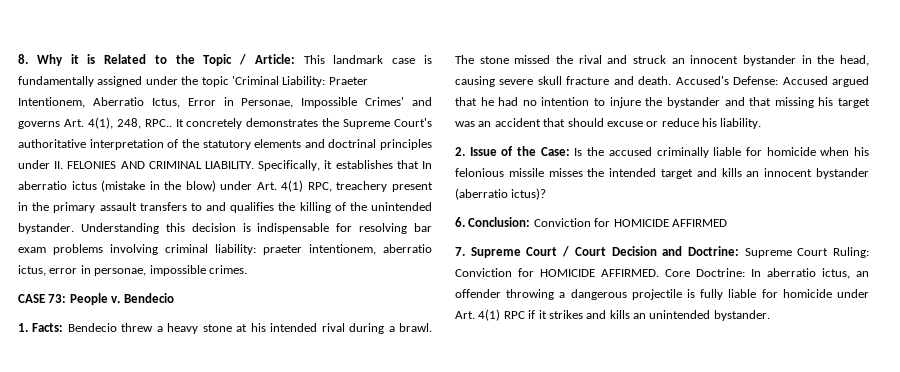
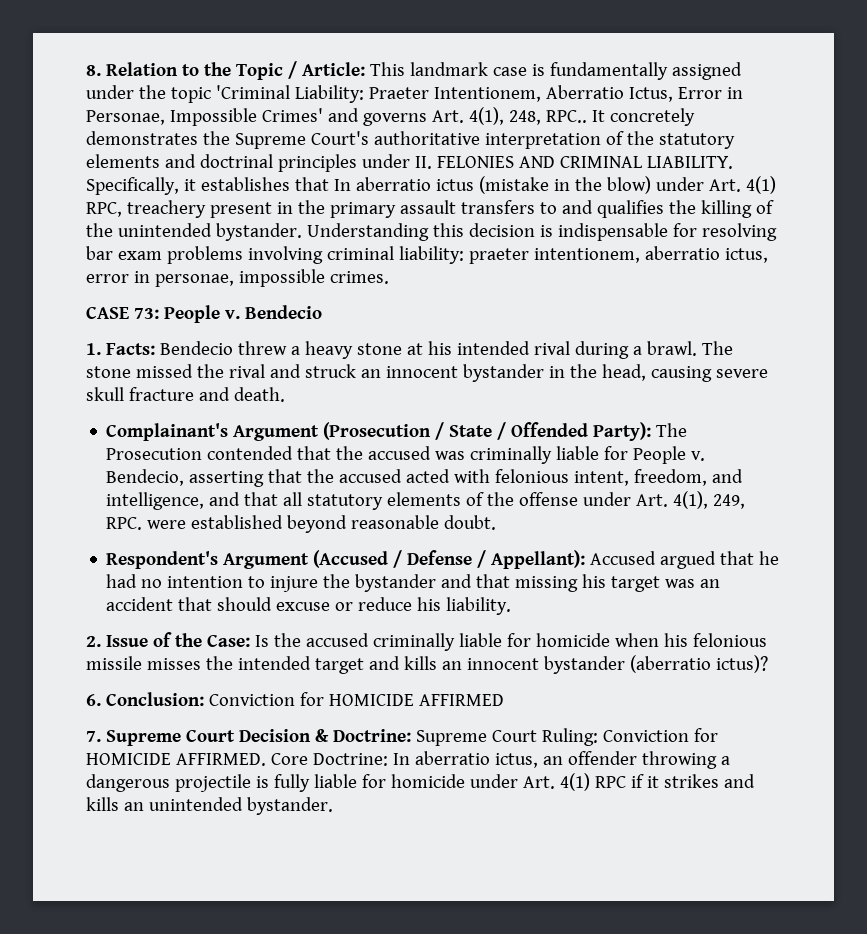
- 8. Why it is Related to the Topic / Article: This landmark case is fundamentally assigned under the topic 'Criminal Liability: Praeter Intentionem, Aberratio Ictus, Error in Personae, Impossible Crimes' and governs Art. 4(1), 248, RPC..
+ 8. Relation to the Topic / Article: This landmark case is fundamentally assigned under the topic 'Criminal Liability: Praeter Intentionem, Aberratio Ictus, Error in Personae, Impossible Crimes' and governs Art. 4(1), 248, RPC..
- The stone missed the rival and struck an innocent bystander in the head, causing severe skull fracture and death. Accused's Defense: Accused argued that he had no intention to injure the bystander and that missing his target was an accident that should excuse or reduce his liability.
+ The stone missed the rival and struck an innocent bystander in the head, causing severe skull fracture and death.
+ Complainant's Argument (Prosecution / State / Offended Party): The Prosecution contended that the accused was criminally liable for People v. Bendecio, asserting that the accused acted with felonious intent, freedom, and intelligence, and that all statutory elements of the offense under Art. 4(1), 249, RPC. were established beyond reasonable doubt.
+ Respondent's Argument (Accused / Defense / Appellant): Accused argued that he had no intention to injure the bystander and that missing his target was an accident that should excuse or reduce his liability.
- 7. Supreme Court / Court Decision and Doctrine: Supreme Court Ruling: Conviction for HOMICIDE AFFIRMED.
+ 7. Supreme Court Decision & Doctrine: Supreme Court Ruling: Conviction for HOMICIDE AFFIRMED.

